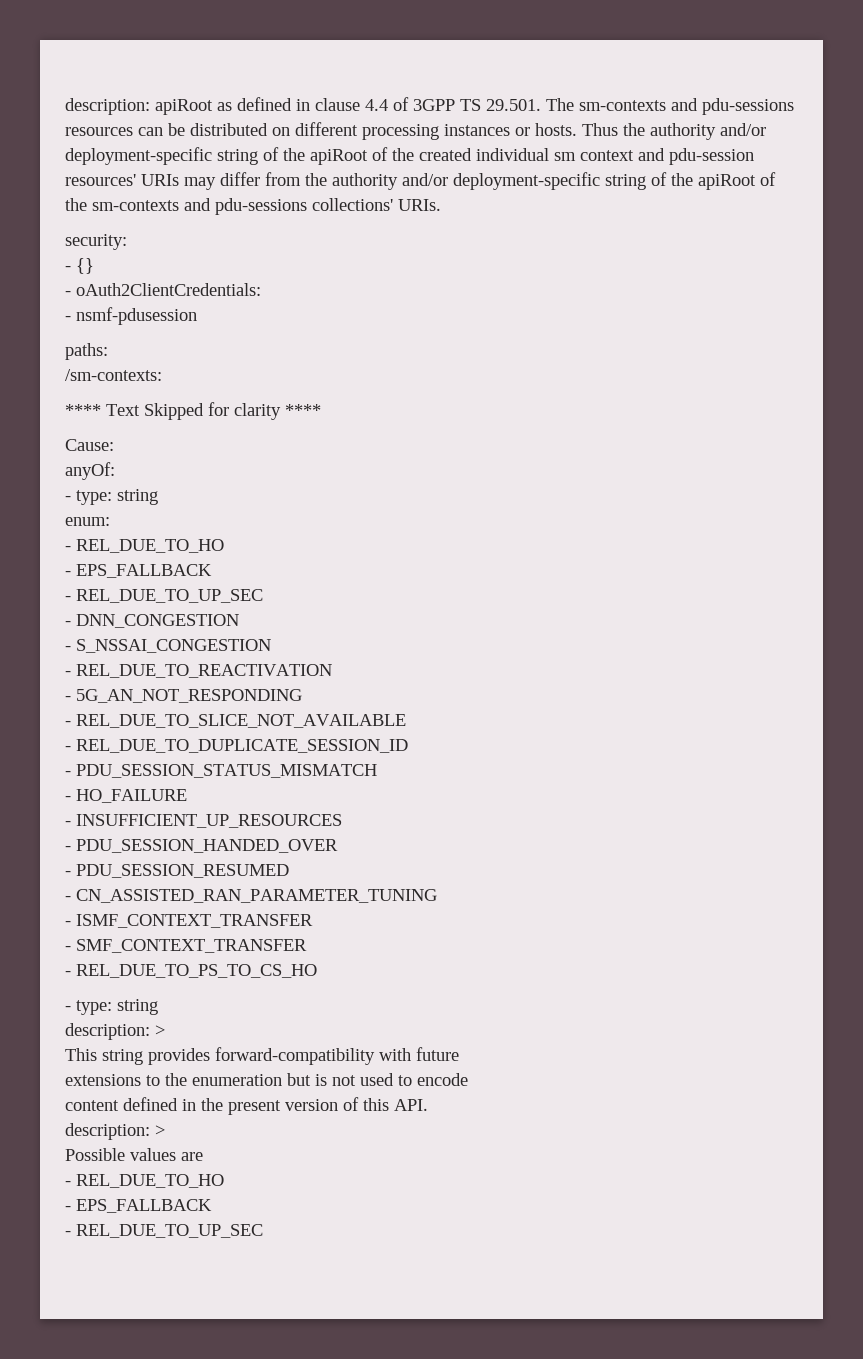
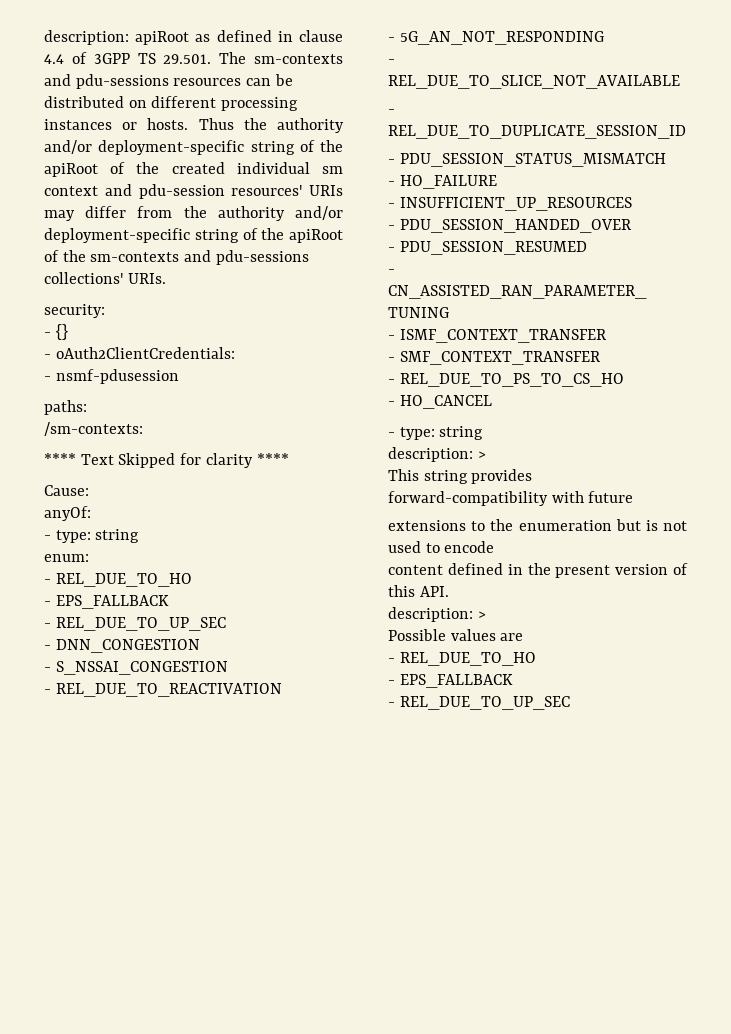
+ - HO_CANCEL

